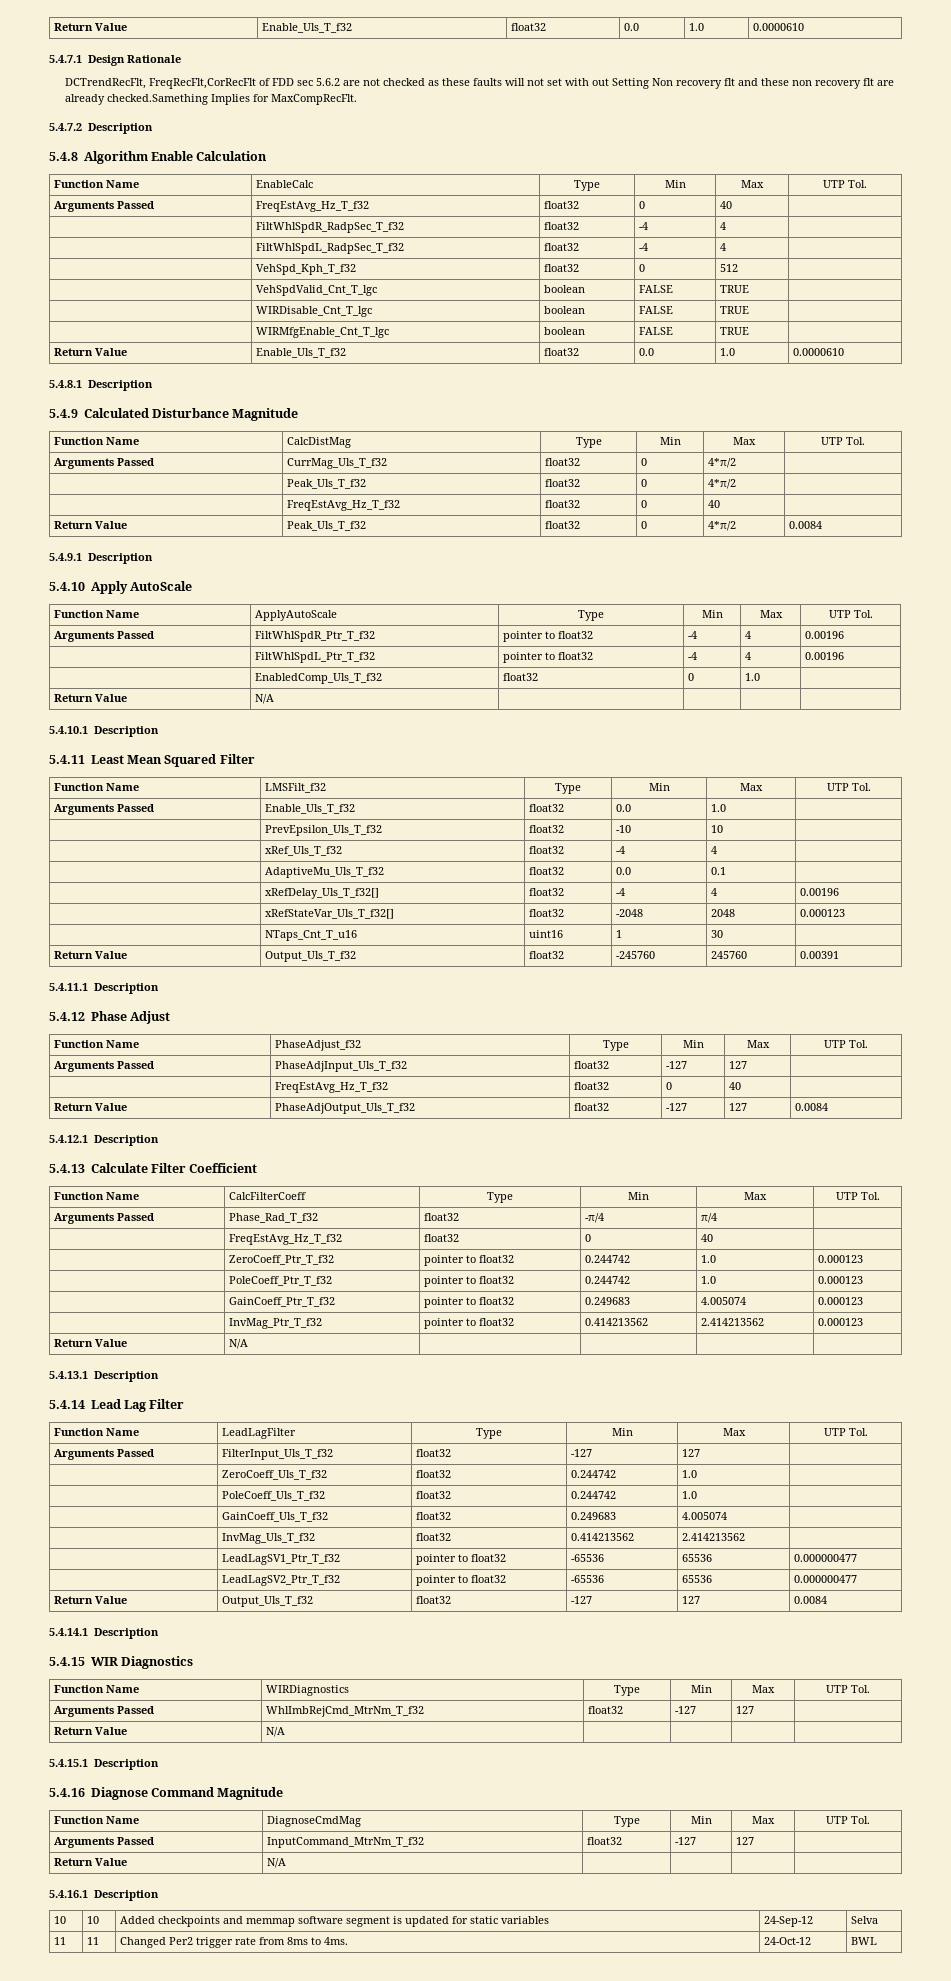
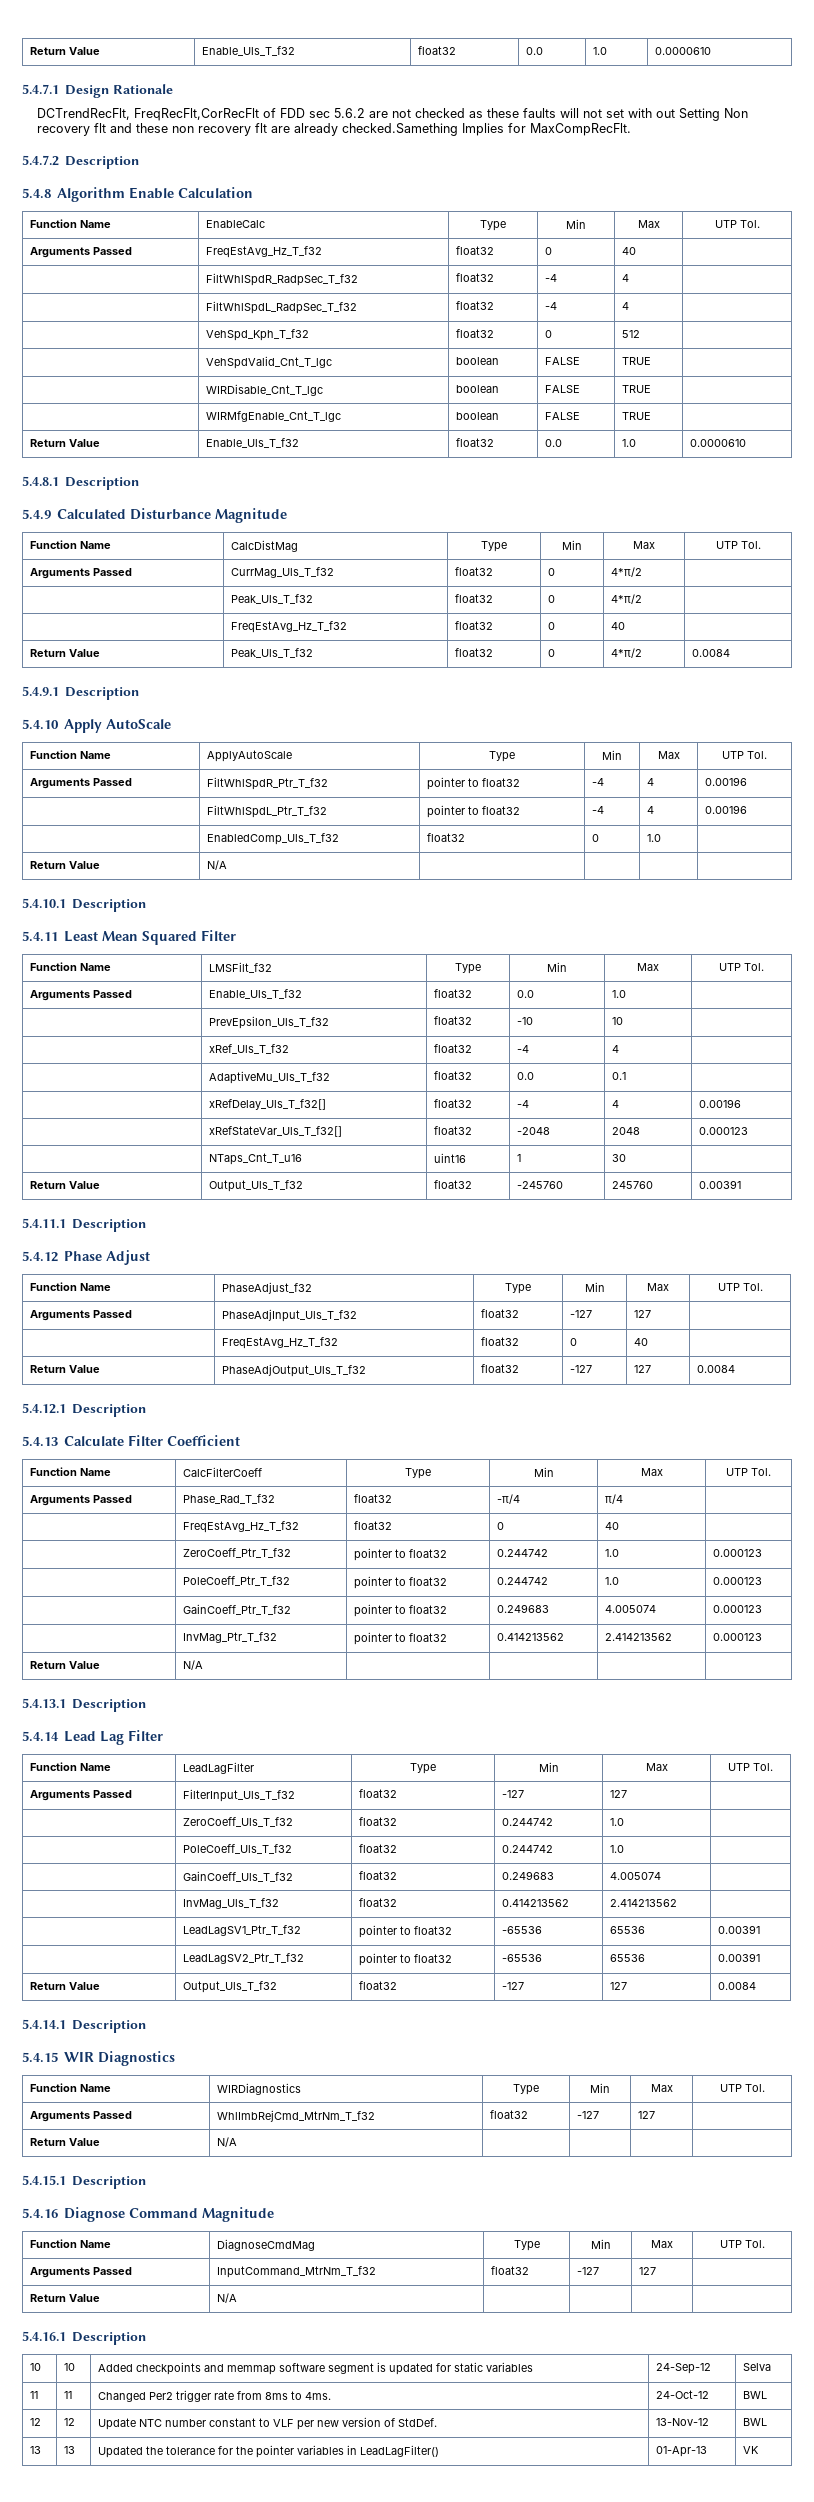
- | LeadLagSV1_Ptr_T_f32 | pointer to float32 | -65536 | 65536 | 0.000000477
+ | LeadLagSV1_Ptr_T_f32 | pointer to float32 | -65536 | 65536 | 0.00391
- | LeadLagSV2_Ptr_T_f32 | pointer to float32 | -65536 | 65536 | 0.000000477
+ | LeadLagSV2_Ptr_T_f32 | pointer to float32 | -65536 | 65536 | 0.00391
+ 12 | 12 | Update NTC number constant to VLF per new version of StdDef. | 13-Nov-12 | BWL
+ 13 | 13 | Updated the tolerance for the pointer variables in LeadLagFilter() | 01-Apr-13 | VK

